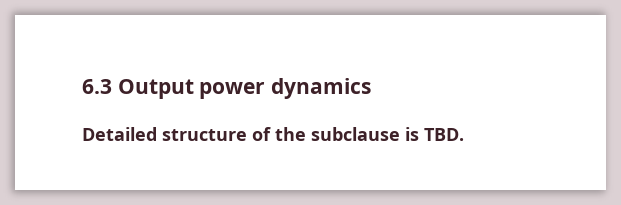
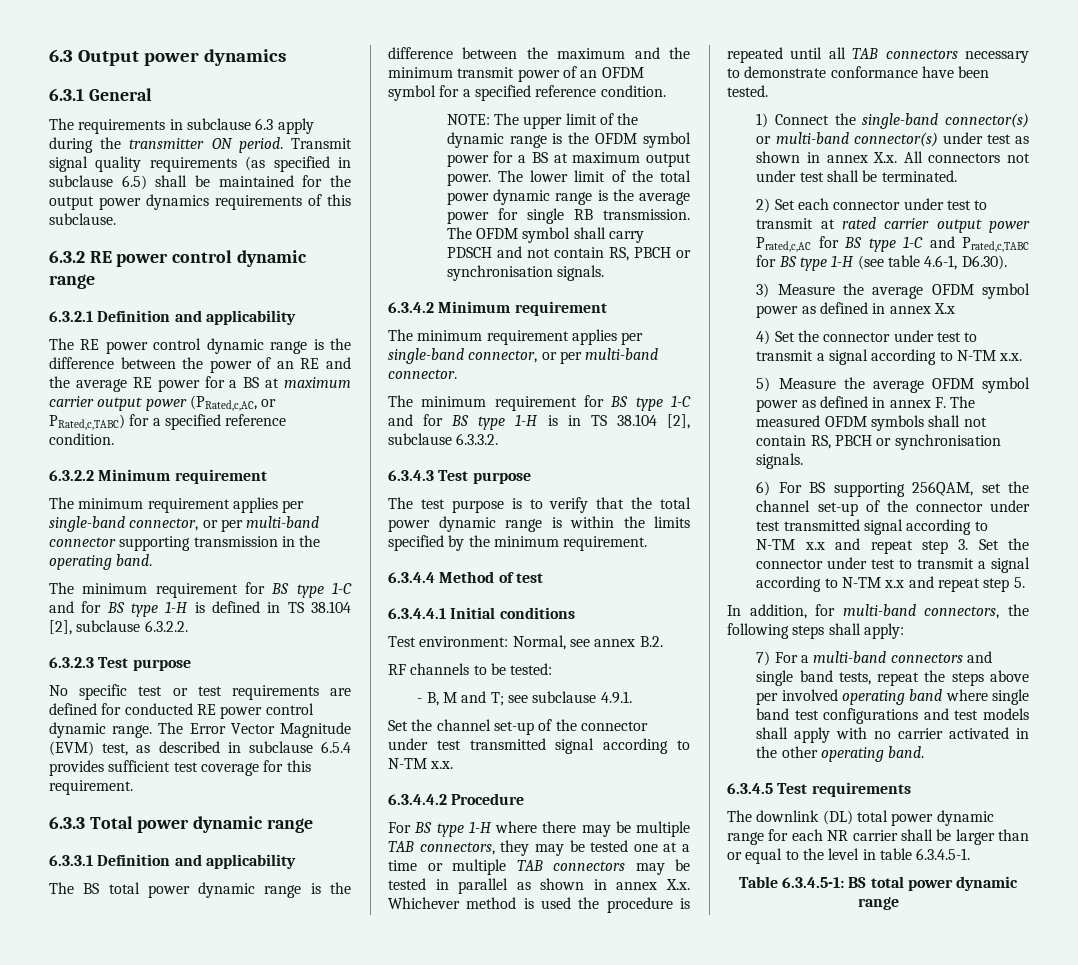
- Detailed structure of the subclause is TBD.
+ 6.3.1 General
+ The requirements in subclause 6.3 apply during the transmitter ON period. Transmit signal quality requirements (as specified in subclause 6.5) shall be maintained for the output power dynamics requirements of this subclause.
+ 6.3.2 RE power control dynamic range
+ 6.3.2.1 Definition and applicability
+ The RE power control dynamic range is the difference between the power of an RE and the average RE power for a BS at maximum carrier output power (PRated,c,AC, or PRated,c,TABC) for a specified reference condition.
+ 6.3.2.2 Minimum requirement
+ The minimum requirement applies per single-band connector, or per multi-band connector supporting transmission in the operating band.
+ The minimum requirement for BS type 1-C and for BS type 1-H is defined in TS 38.104 [2], subclause 6.3.2.2.
+ 6.3.2.3 Test purpose
+ No specific test or test requirements are defined for conducted RE power control dynamic range. The Error Vector Magnitude (EVM) test, as described in subclause 6.5.4 provides sufficient test coverage for this requirement.
+ 6.3.3 Total power dynamic range
+ 6.3.3.1 Definition and applicability
+ The BS total power dynamic range is the difference between the maximum and the minimum transmit power of an OFDM symbol for a specified reference condition.
+ NOTE: The upper limit of the dynamic range is the OFDM symbol power for a BS at maximum output power. The lower limit of the total power dynamic range is the average power for single RB transmission. The OFDM symbol shall carry PDSCH and not contain RS, PBCH or synchronisation signals.
+ 6.3.4.2 Minimum requirement
+ The minimum requirement applies per single-band connector, or per multi-band connector.
+ The minimum requirement for BS type 1-C and for BS type 1-H is in TS 38.104 [2], subclause 6.3.3.2.
+ 6.3.4.3 Test purpose
+ The test purpose is to verify that the total power dynamic range is within the limits specified by the minimum requirement.
+ 6.3.4.4 Method of test
+ 6.3.4.4.1 Initial conditions
+ Test environment: Normal, see annex B.2.
+ RF channels to be tested:
+ - B, M and T; see subclause 4.9.1.
+ Set the channel set-up of the connector under test transmitted signal according to N-TM x.x.
+ 6.3.4.4.2 Procedure
+ For BS type 1-H where there may be multiple TAB connectors, they may be tested one at a time or multiple TAB connectors may be tested in parallel as shown in annex X.x. Whichever method is used the procedure is repeated until all TAB connectors necessary to demonstrate conformance have been tested.
+ 1) Connect the single-band connector(s) or multi-band connector(s) under test as shown in annex X.x. All connectors not under test shall be terminated.
+ 2) Set each connector under test to transmit at rated carrier output power Prated,c,AC for BS type 1-C and Prated,c,TABC for BS type 1-H (see table 4.6-1, D6.30).
+ 3) Measure the average OFDM symbol power as defined in annex X.x
+ 4) Set the connector under test to transmit a signal according to N-TM x.x.
+ 5) Measure the average OFDM symbol power as defined in annex F. The measured OFDM symbols shall not contain RS, PBCH or synchronisation signals.
+ 6) For BS supporting 256QAM, set the channel set-up of the connector under test transmitted signal according to N-TM x.x and repeat step 3. Set the connector under test to transmit a signal according to N-TM x.x and repeat step 5.
+ In addition, for multi-band connectors, the following steps shall apply:
+ 7) For a multi-band connectors and single band tests, repeat the steps above per involved operating band where single band test configurations and test models shall apply with no carrier activated in the other operating band.
+ 6.3.4.5 Test requirements
+ The downlink (DL) total power dynamic range for each NR carrier shall be larger than or equal to the level in table 6.3.4.5-1.
+ Table 6.3.4.5-1: BS total power dynamic range

